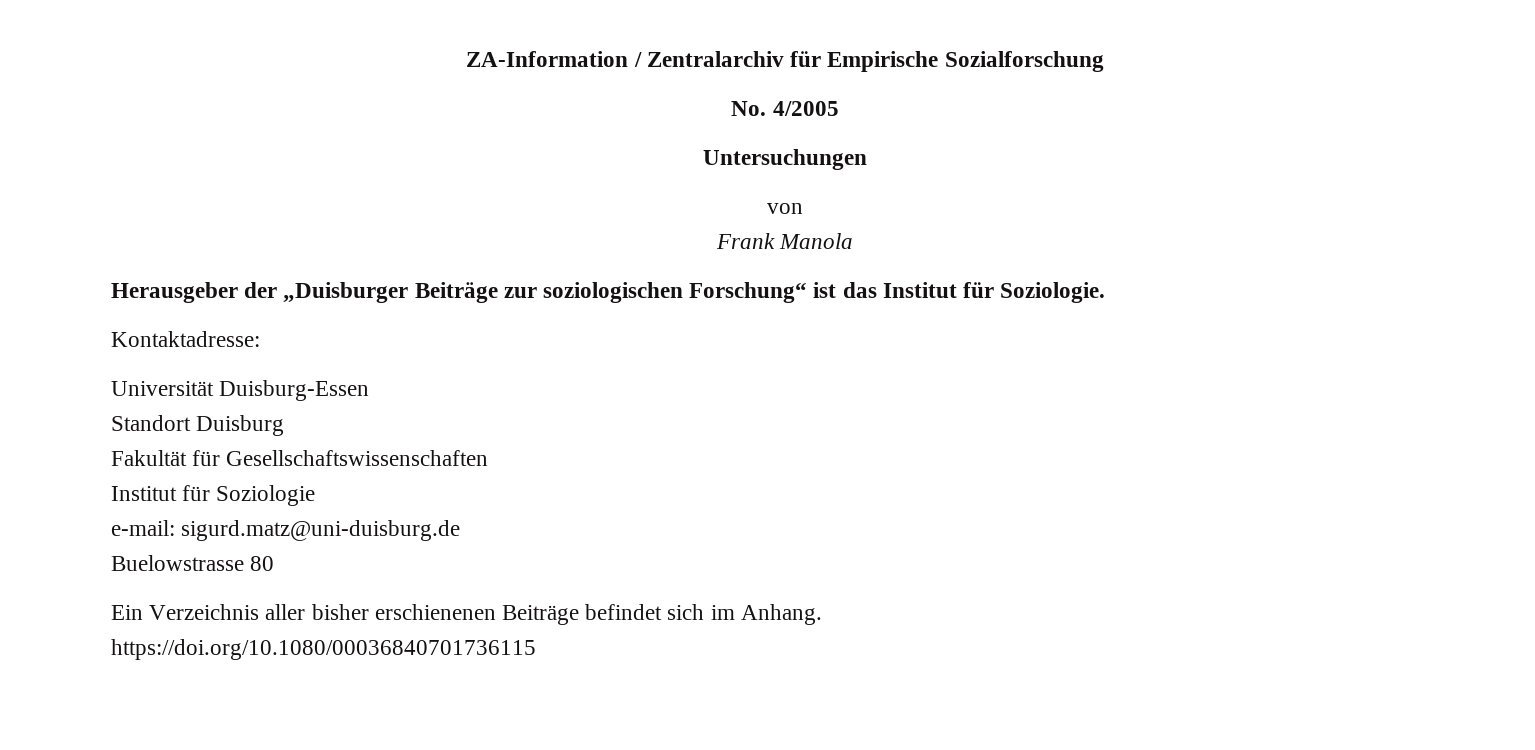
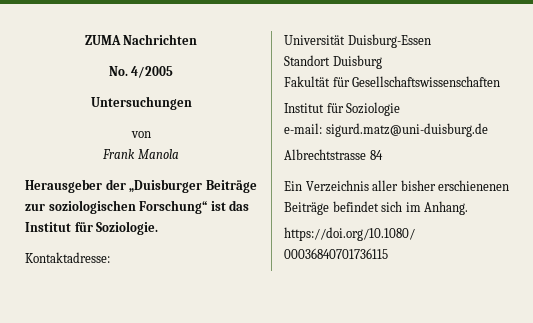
- ZA-Information / Zentralarchiv für Empirische Sozialforschung
+ ZUMA Nachrichten
- Buelowstrasse 80
+ Albrechtstrasse 84

